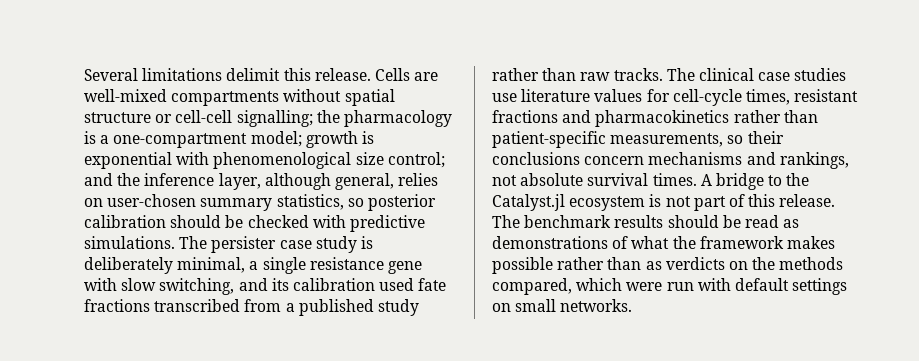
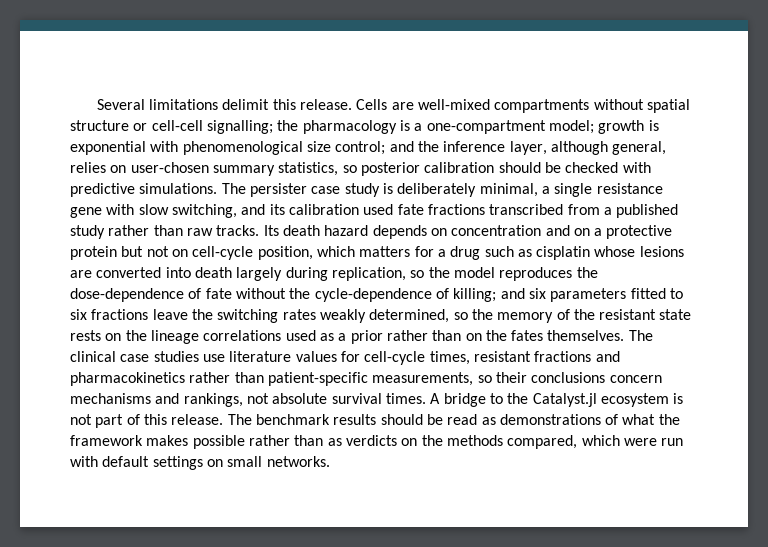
+ Its death hazard depends on concentration and on a protective protein but not on cell-cycle position, which matters for a drug such as cisplatin whose lesions are converted into death largely during replication, so the model reproduces the dose-dependence of fate without the cycle-dependence of killing; and six parameters fitted to six fractions leave the switching rates weakly determined, so the memory of the resistant state rests on the lineage correlations used as a prior rather than on the fates themselves.

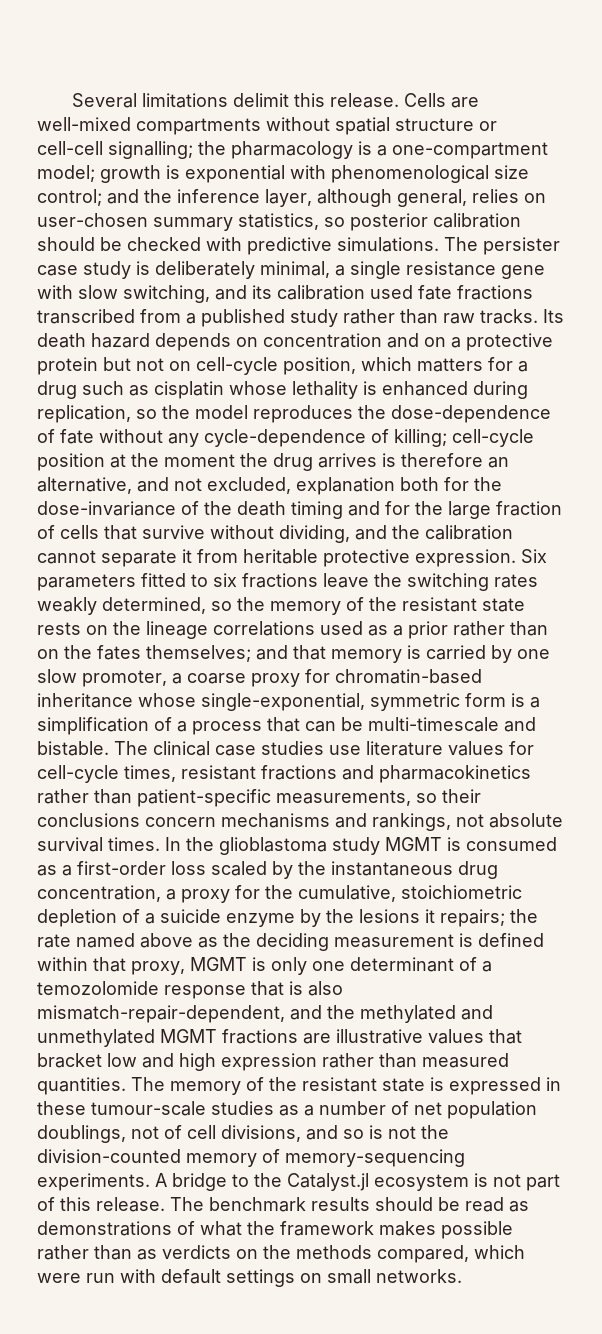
- Its death hazard depends on concentration and on a protective protein but not on cell-cycle position, which matters for a drug such as cisplatin whose lesions are converted into death largely during replication, so the model reproduces the dose-dependence of fate without the cycle-dependence of killing;
+ Its death hazard depends on concentration and on a protective protein but not on cell-cycle position, which matters for a drug such as cisplatin whose lethality is enhanced during replication, so the model reproduces the dose-dependence of fate without any cycle-dependence of killing;
- and six parameters fitted to six fractions leave the switching rates weakly determined, so the memory of the resistant state rests on the lineage correlations used as a prior rather than on the fates themselves.
+ cell-cycle position at the moment the drug arrives is therefore an alternative, and not excluded, explanation both for the dose-invariance of the death timing and for the large fraction of cells that survive without dividing, and the calibration cannot separate it from heritable protective expression. Six parameters fitted to six fractions leave the switching rates weakly determined, so the memory of the resistant state rests on the lineage correlations used as a prior rather than on the fates themselves; and that memory is carried by one slow promoter, a coarse proxy for chromatin-based inheritance whose single-exponential, symmetric form is a simplification of a process that can be multi-timescale and bistable.
+ In the glioblastoma study MGMT is consumed as a first-order loss scaled by the instantaneous drug concentration, a proxy for the cumulative, stoichiometric depletion of a suicide enzyme by the lesions it repairs; the rate named above as the deciding measurement is defined within that proxy, MGMT is only one determinant of a temozolomide response that is also mismatch-repair-dependent, and the methylated and unmethylated MGMT fractions are illustrative values that bracket low and high expression rather than measured quantities. The memory of the resistant state is expressed in these tumour-scale studies as a number of net population doublings, not of cell divisions, and so is not the division-counted memory of memory-sequencing experiments.

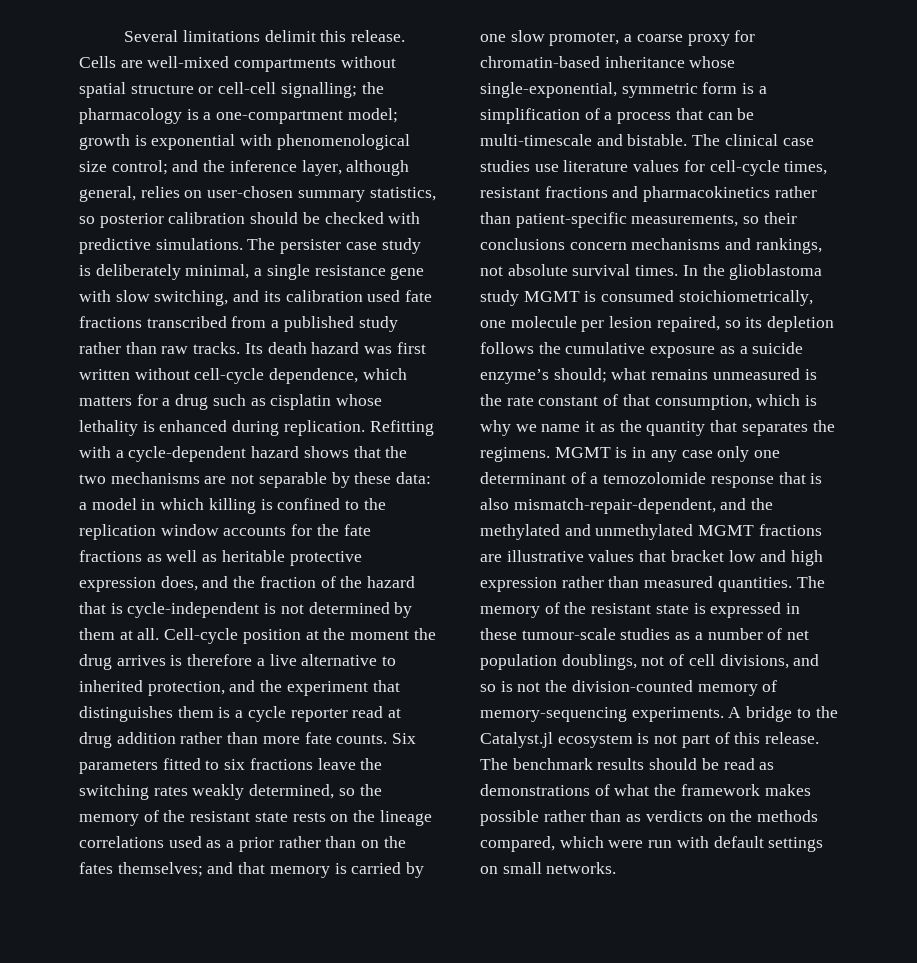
- Its death hazard depends on concentration and on a protective protein but not on cell-cycle position, which matters for a drug such as cisplatin whose lethality is enhanced during replication, so the model reproduces the dose-dependence of fate without any cycle-dependence of killing; cell-cycle position at the moment the drug arrives is therefore an alternative, and not excluded, explanation both for the dose-invariance of the death timing and for the large fraction of cells that survive without dividing, and the calibration cannot separate it from heritable protective expression.
+ Its death hazard was first written without cell-cycle dependence, which matters for a drug such as cisplatin whose lethality is enhanced during replication. Refitting with a cycle-dependent hazard shows that the two mechanisms are not separable by these data: a model in which killing is confined to the replication window accounts for the fate fractions as well as heritable protective expression does, and the fraction of the hazard that is cycle-independent is not determined by them at all. Cell-cycle position at the moment the drug arrives is therefore a live alternative to inherited protection, and the experiment that distinguishes them is a cycle reporter read at drug addition rather than more fate counts.
- In the glioblastoma study MGMT is consumed as a first-order loss scaled by the instantaneous drug concentration, a proxy for the cumulative, stoichiometric depletion of a suicide enzyme by the lesions it repairs; the rate named above as the deciding measurement is defined within that proxy, MGMT is only one determinant of a temozolomide response that is also mismatch-repair-dependent, and the methylated and unmethylated MGMT fractions are illustrative values that bracket low and high expression rather than measured quantities.
+ In the glioblastoma study MGMT is consumed stoichiometrically, one molecule per lesion repaired, so its depletion follows the cumulative exposure as a suicide enzyme’s should; what remains unmeasured is the rate constant of that consumption, which is why we name it as the quantity that separates the regimens. MGMT is in any case only one determinant of a temozolomide response that is also mismatch-repair-dependent, and the methylated and unmethylated MGMT fractions are illustrative values that bracket low and high expression rather than measured quantities.

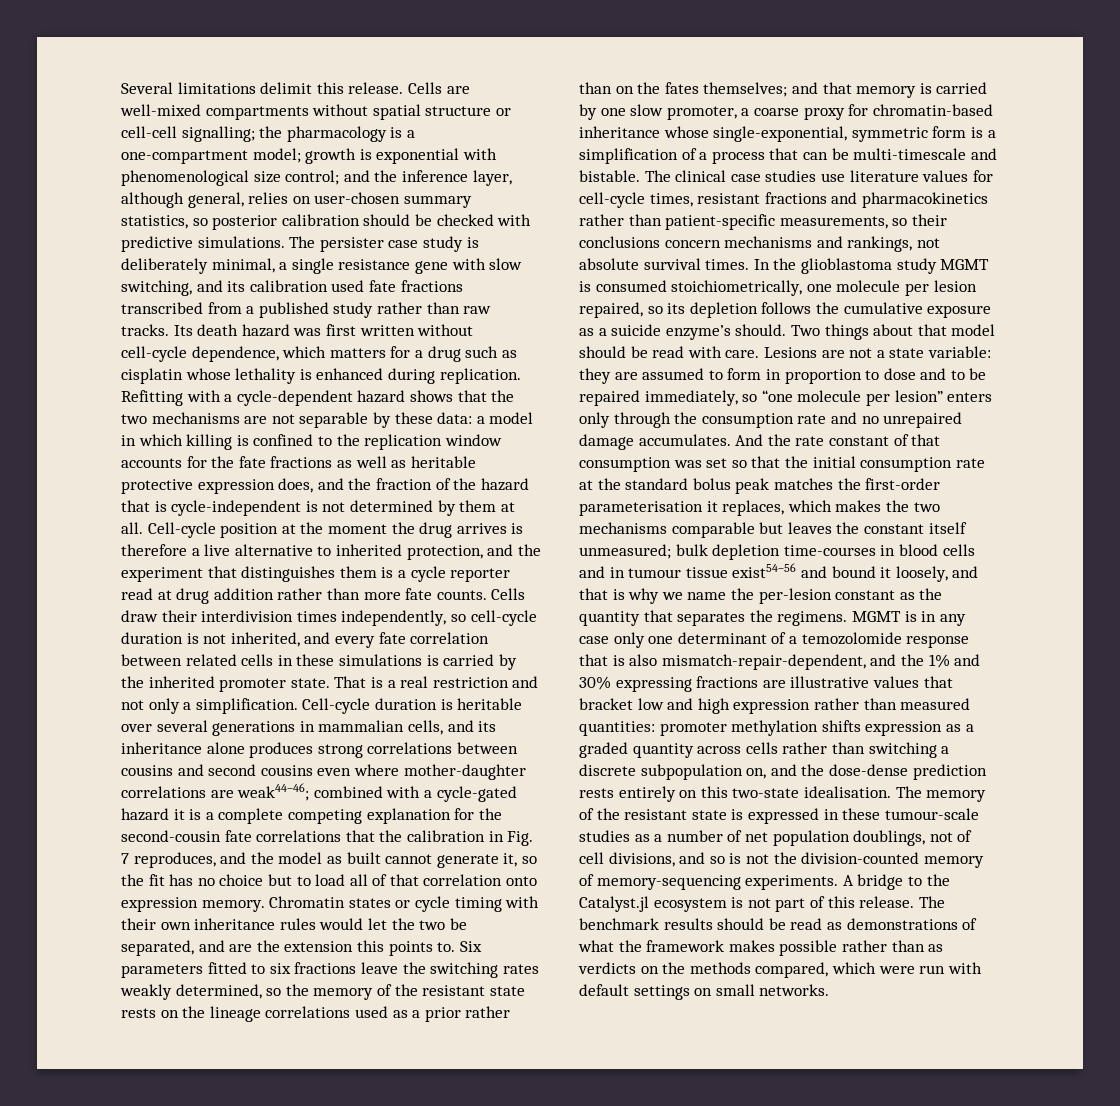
+ Cells draw their interdivision times independently, so cell-cycle duration is not inherited, and every fate correlation between related cells in these simulations is carried by the inherited promoter state. That is a real restriction and not only a simplification. Cell-cycle duration is heritable over several generations in mammalian cells, and its inheritance alone produces strong correlations between cousins and second cousins even where mother-daughter correlations are weak44–46; combined with a cycle-gated hazard it is a complete competing explanation for the second-cousin fate correlations that the calibration in Fig. 7 reproduces, and the model as built cannot generate it, so the fit has no choice but to load all of that correlation onto expression memory. Chromatin states or cycle timing with their own inheritance rules would let the two be separated, and are the extension this points to.
- In the glioblastoma study MGMT is consumed stoichiometrically, one molecule per lesion repaired, so its depletion follows the cumulative exposure as a suicide enzyme’s should; what remains unmeasured is the rate constant of that consumption, which is why we name it as the quantity that separates the regimens.
+ In the glioblastoma study MGMT is consumed stoichiometrically, one molecule per lesion repaired, so its depletion follows the cumulative exposure as a suicide enzyme’s should. Two things about that model should be read with care. Lesions are not a state variable: they are assumed to form in proportion to dose and to be repaired immediately, so “one molecule per lesion” enters only through the consumption rate and no unrepaired damage accumulates. And the rate constant of that consumption was set so that the initial consumption rate at the standard bolus peak matches the first-order parameterisation it replaces, which makes the two mechanisms comparable but leaves the constant itself unmeasured; bulk depletion time-courses in blood cells and in tumour tissue exist54–56 and bound it loosely, and that is why we name the per-lesion constant as the quantity that separates the regimens.
- MGMT is in any case only one determinant of a temozolomide response that is also mismatch-repair-dependent, and the methylated and unmethylated MGMT fractions are illustrative values that bracket low and high expression rather than measured quantities.
+ MGMT is in any case only one determinant of a temozolomide response that is also mismatch-repair-dependent, and the 1% and 30% expressing fractions are illustrative values that bracket low and high expression rather than measured quantities: promoter methylation shifts expression as a graded quantity across cells rather than switching a discrete subpopulation on, and the dose-dense prediction rests entirely on this two-state idealisation.

